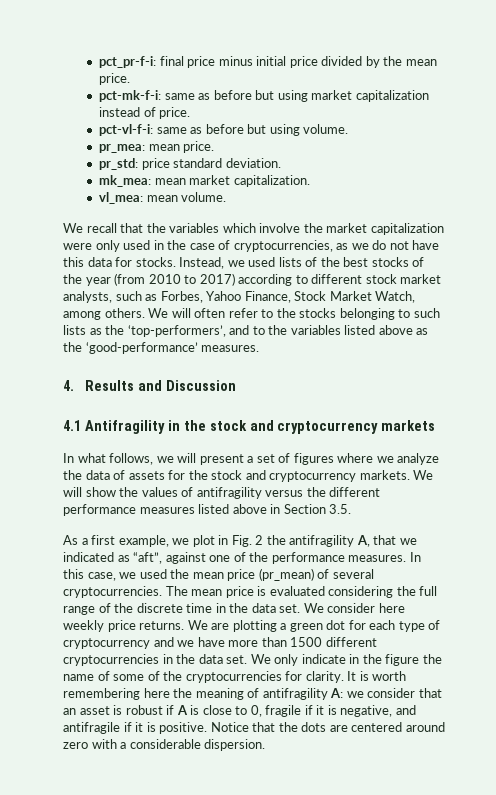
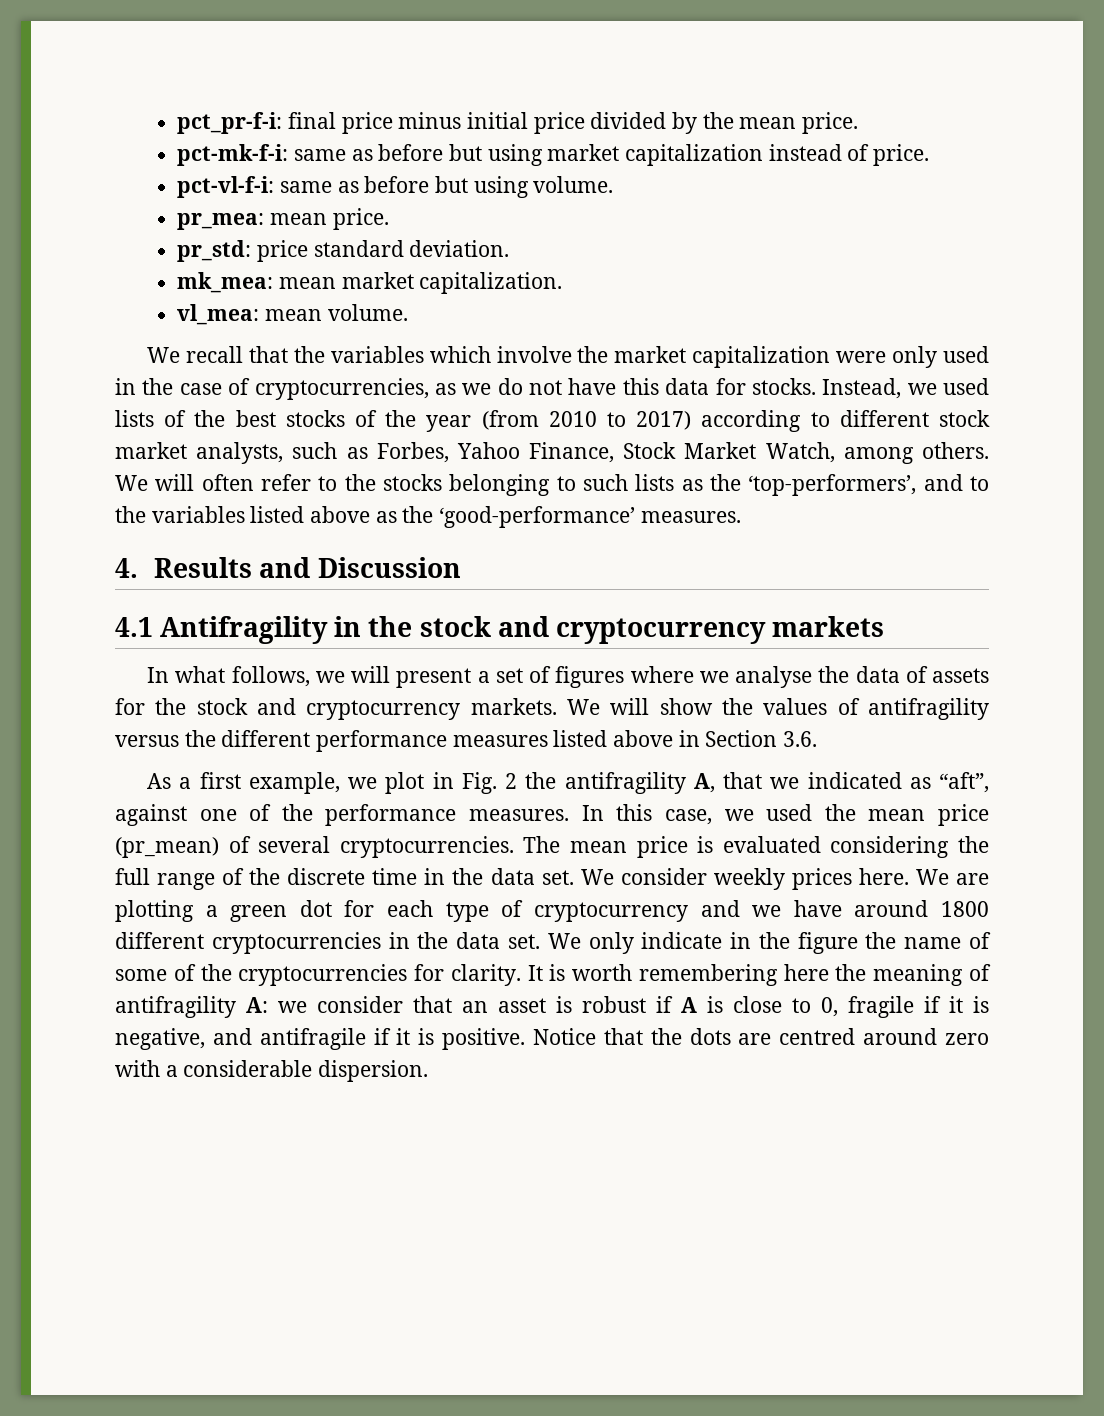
- In what follows, we will present a set of figures where we analyze the data of assets for the stock and cryptocurrency markets.
+ In what follows, we will present a set of figures where we analyse the data of assets for the stock and cryptocurrency markets.
- We will show the values of antifragility versus the different performance measures listed above in Section 3.5.
+ We will show the values of antifragility versus the different performance measures listed above in Section 3.6.
- We consider here weekly price returns.
+ We consider weekly prices here.
- We are plotting a green dot for each type of cryptocurrency and we have more than 1500 different cryptocurrencies in the data set.
+ We are plotting a green dot for each type of cryptocurrency and we have around 1800 different cryptocurrencies in the data set.
- Notice that the dots are centered around zero with a considerable dispersion.
+ Notice that the dots are centred around zero with a considerable dispersion.

